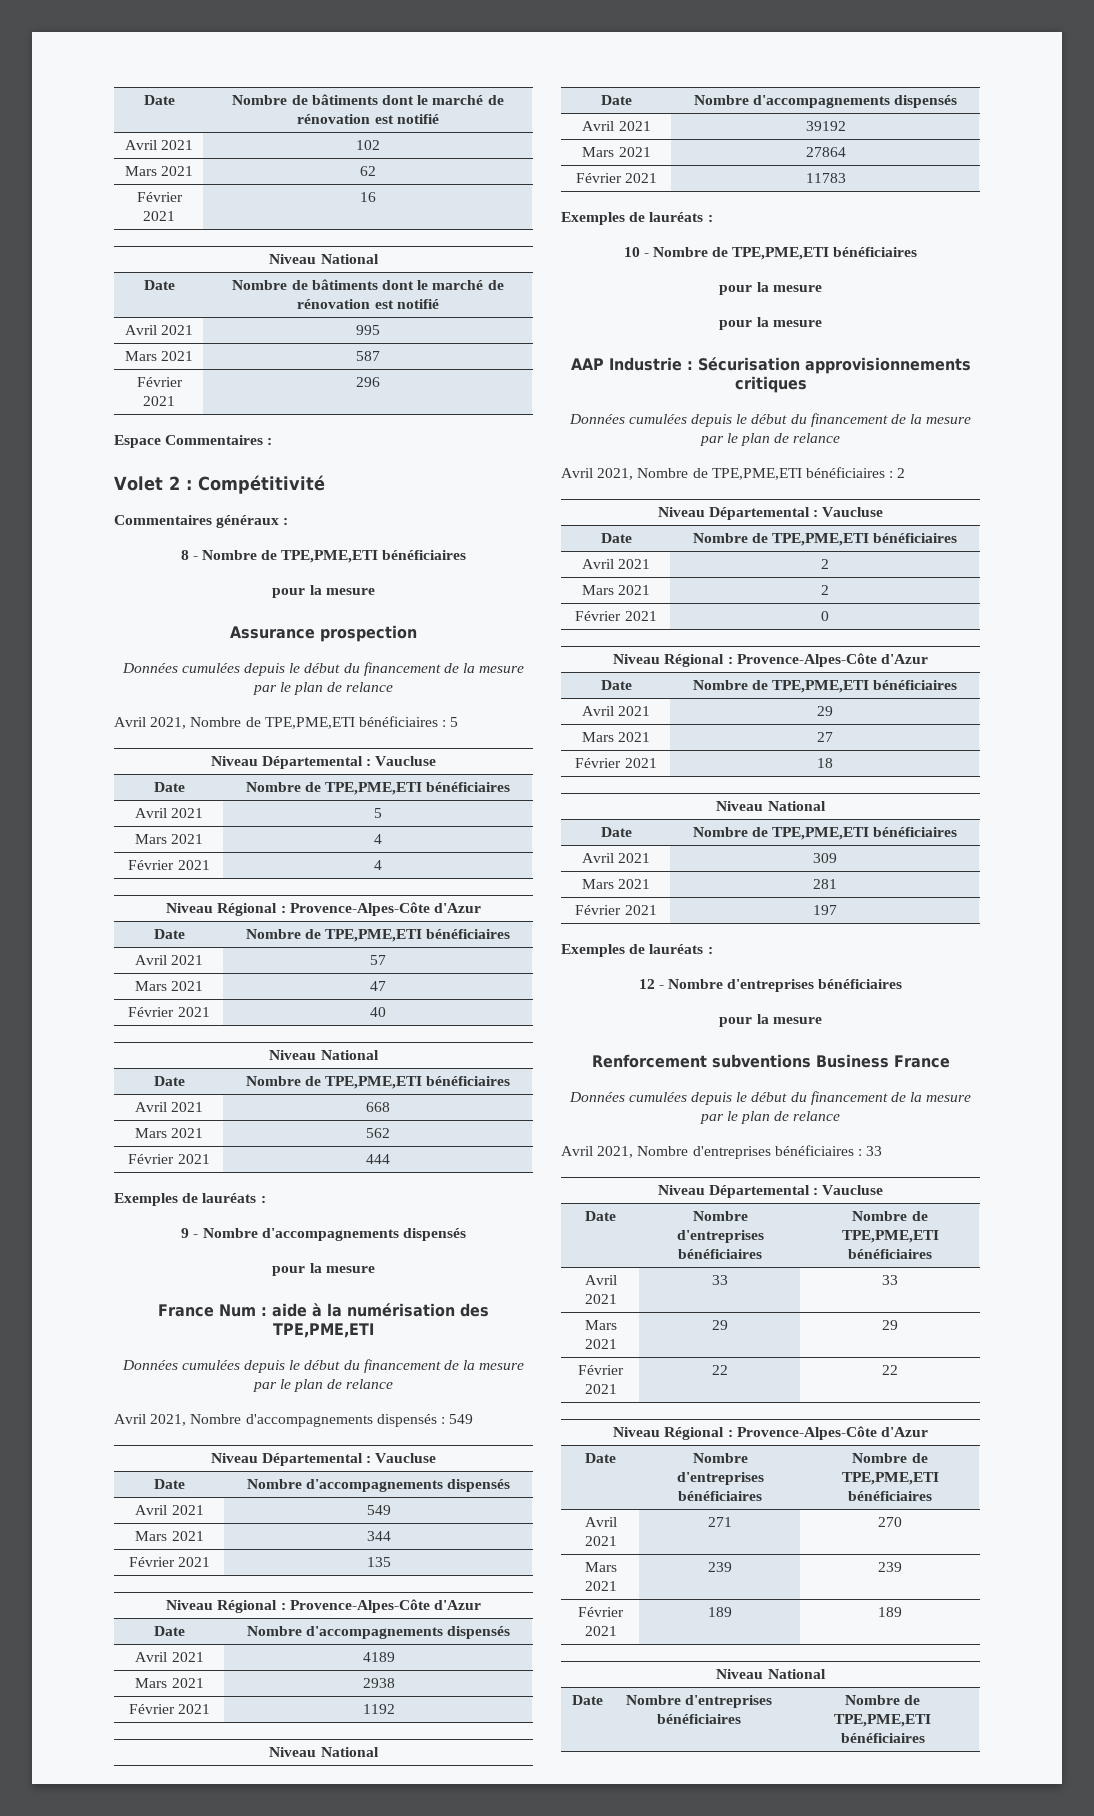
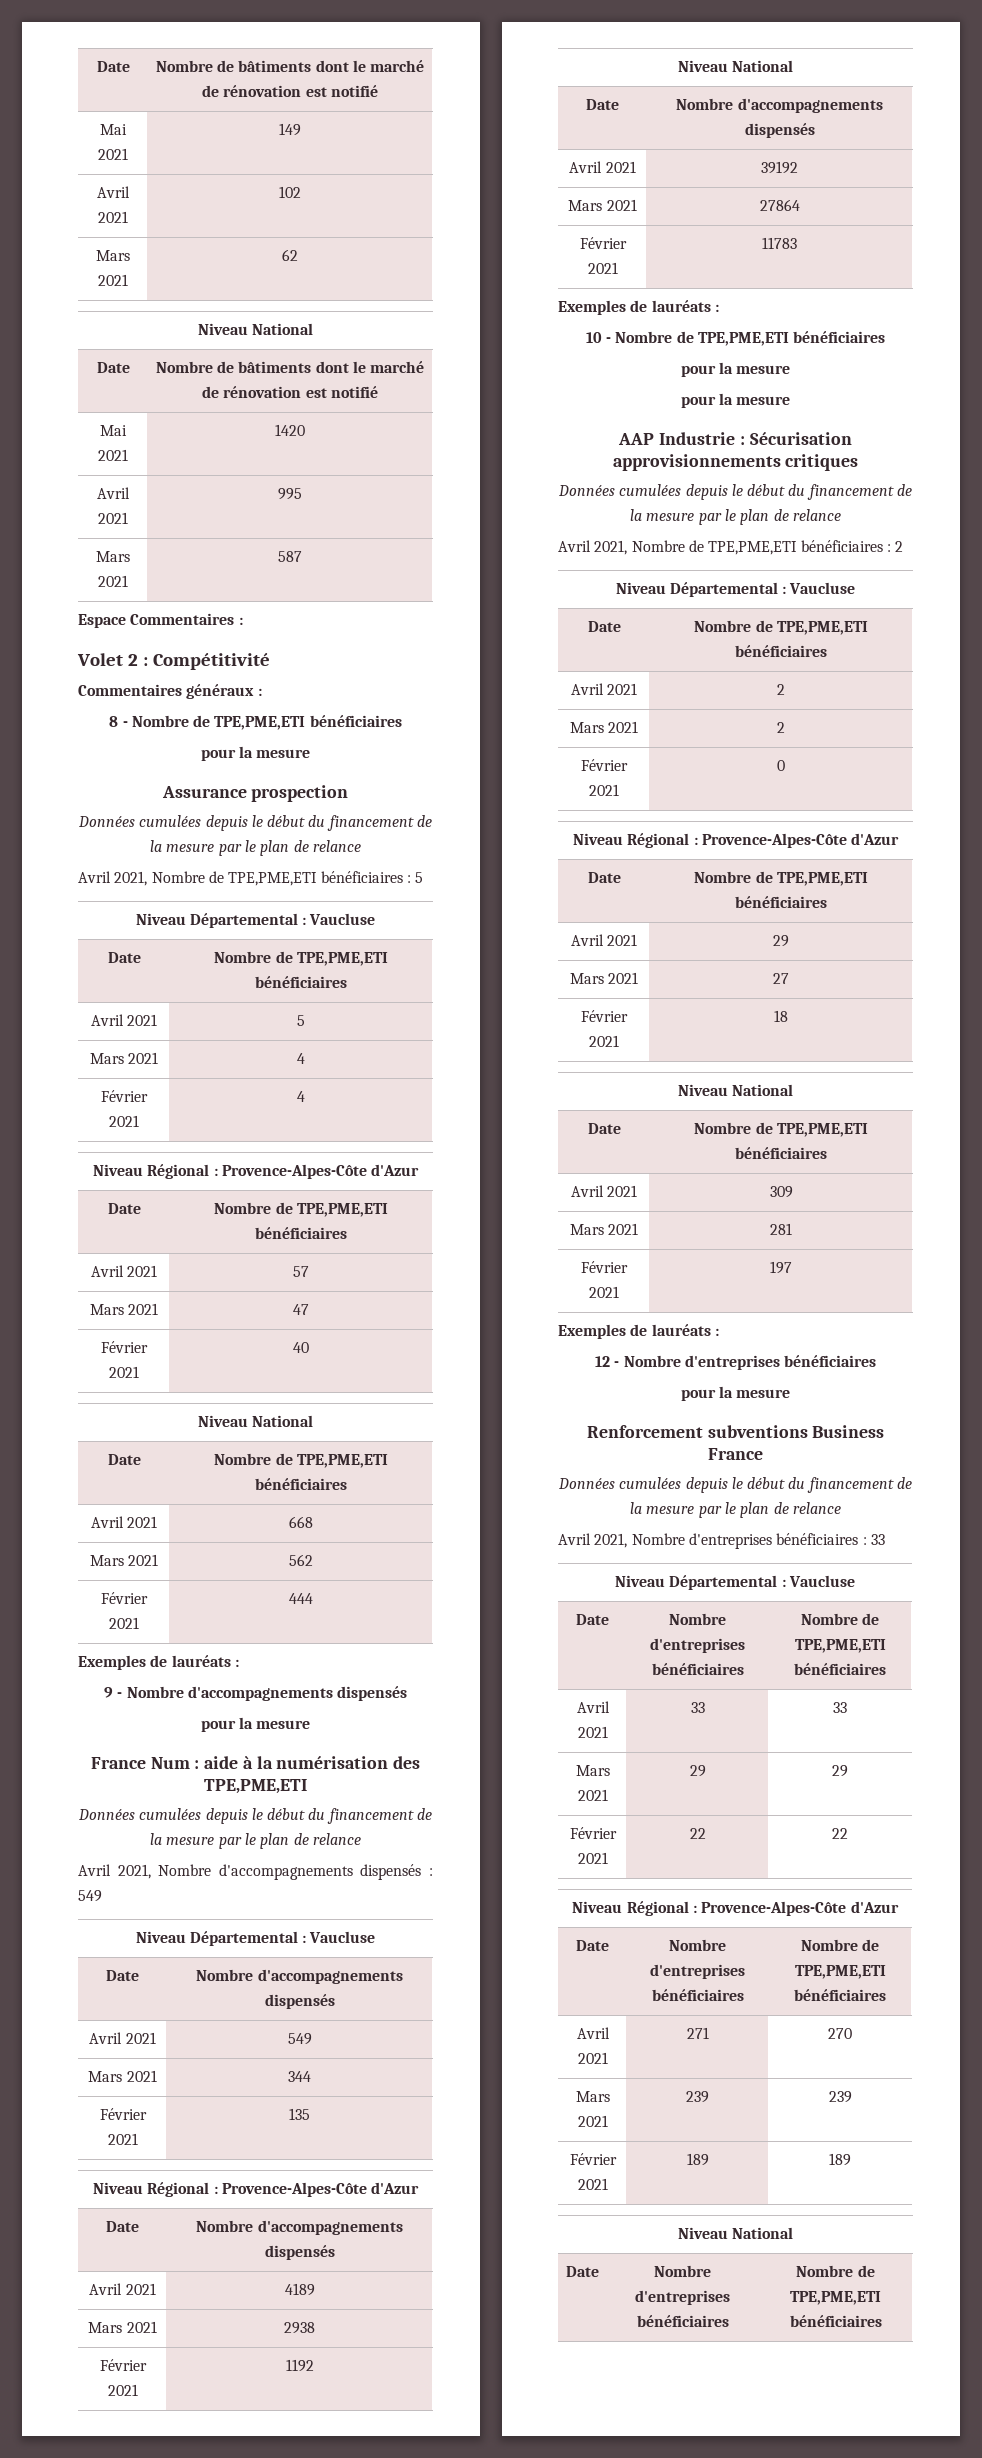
+ Mai 2021 | 149
- Février 2021 | 16
+ Mai 2021 | 1420
- Février 2021 | 296

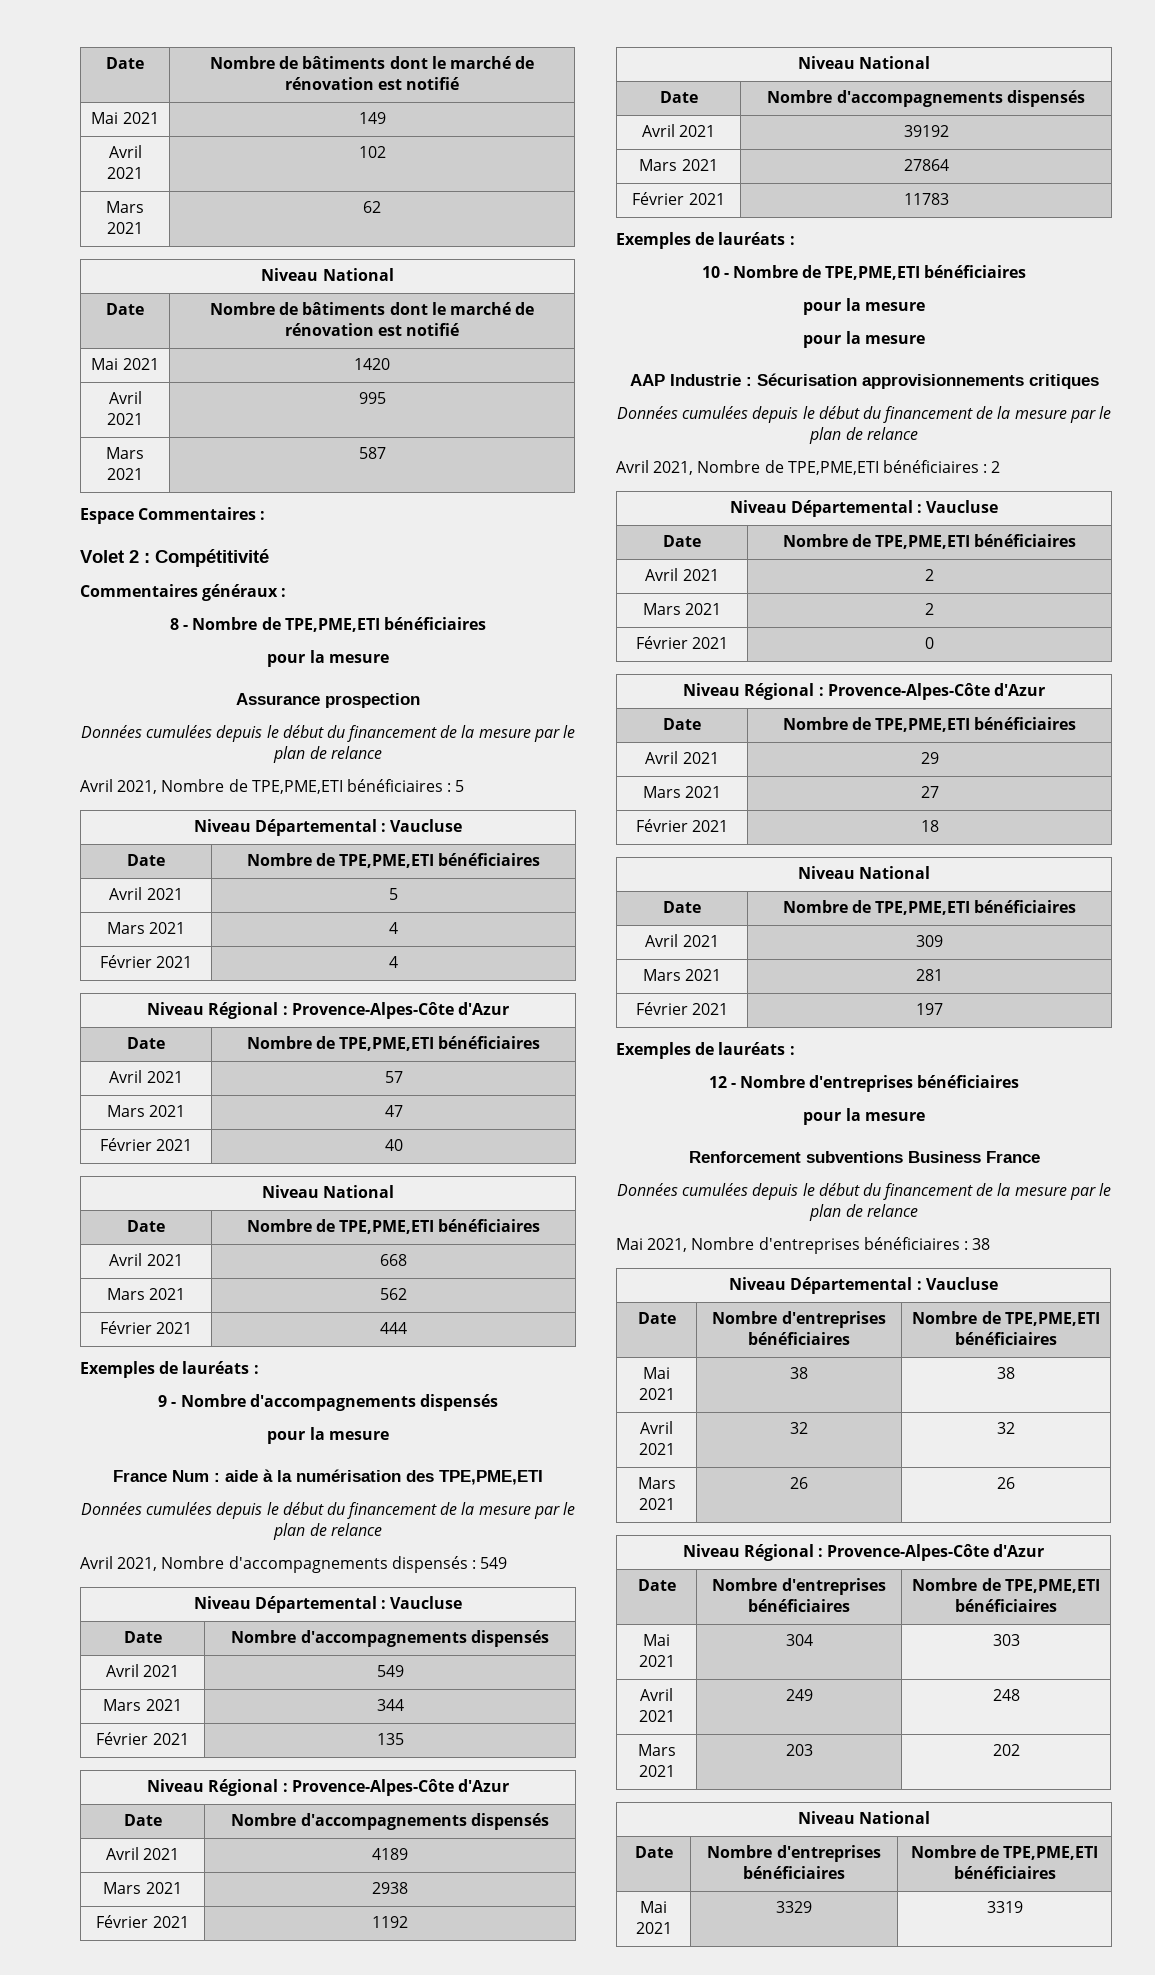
- Avril 2021, Nombre d'entreprises bénéficiaires : 33
+ Mai 2021, Nombre d'entreprises bénéficiaires : 38
- Avril 2021 | 33 | 33
- Mars 2021 | 29 | 29
- Février 2021 | 22 | 22
+ Mai 2021 | 38 | 38
+ Avril 2021 | 32 | 32
+ Mars 2021 | 26 | 26
- Avril 2021 | 271 | 270
- Mars 2021 | 239 | 239
- Février 2021 | 189 | 189
+ Mai 2021 | 304 | 303
+ Avril 2021 | 249 | 248
+ Mars 2021 | 203 | 202
+ Mai 2021 | 3329 | 3319

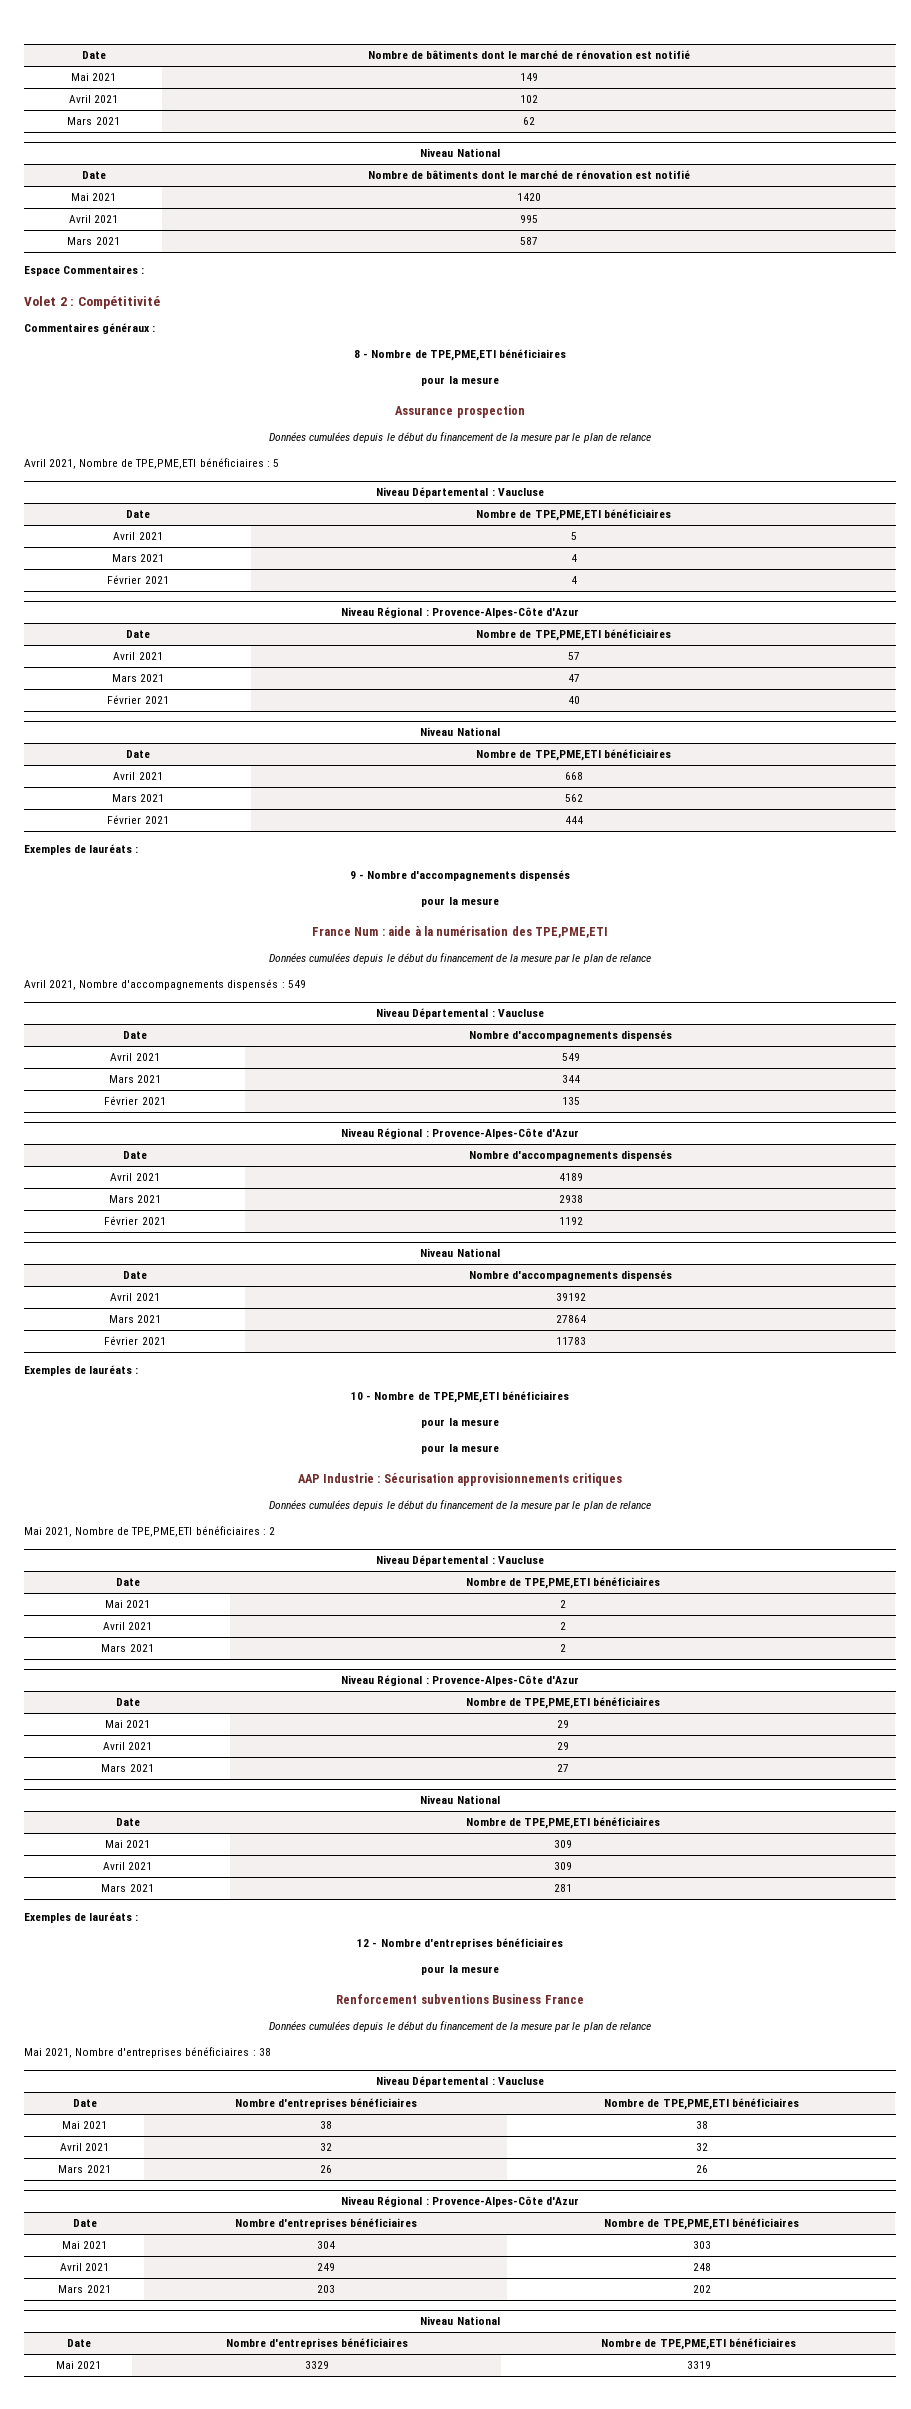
- Avril 2021, Nombre de TPE,PME,ETI bénéficiaires : 2
+ Mai 2021, Nombre de TPE,PME,ETI bénéficiaires : 2
+ Mai 2021 | 2
- Février 2021 | 0
+ Mai 2021 | 29
  Mars 2021 | 27
- Février 2021 | 18
  Niveau National
  Date | Nombre de TPE,PME,ETI bénéficiaires
+ Mai 2021 | 309
- Février 2021 | 197

